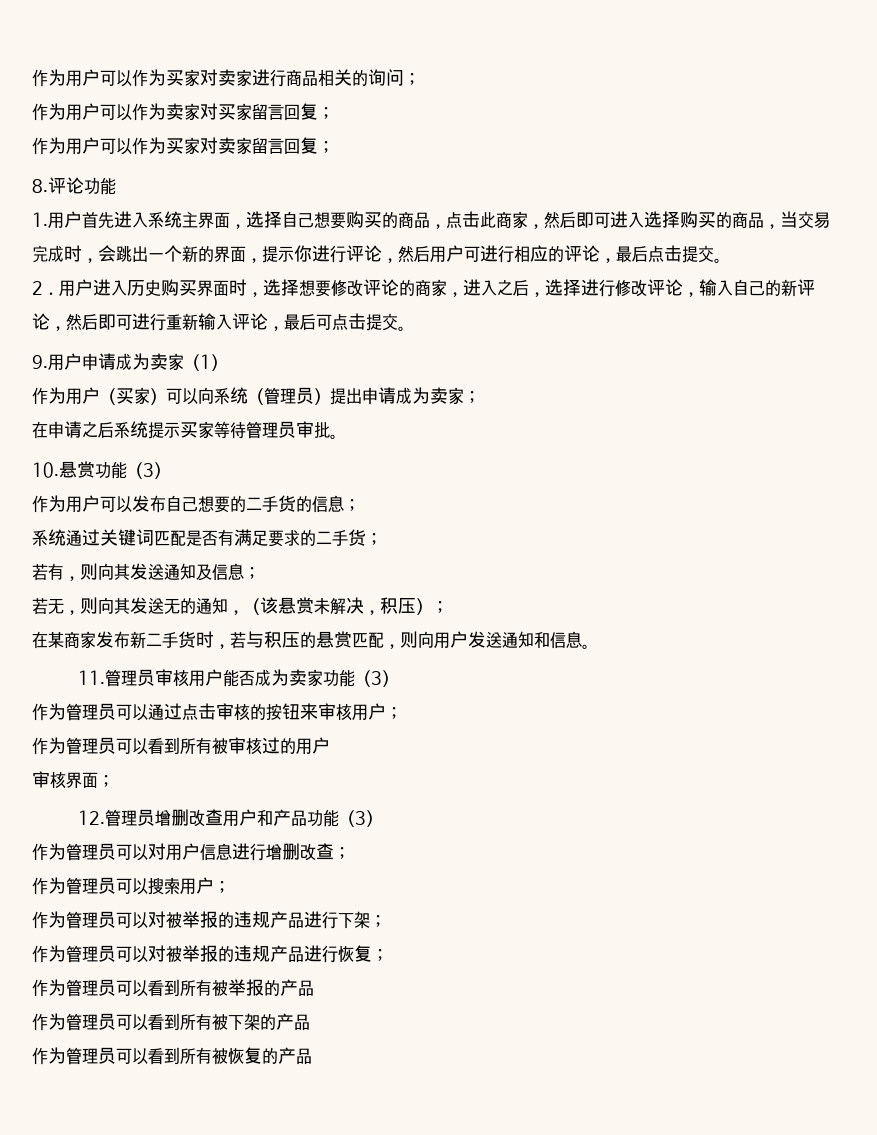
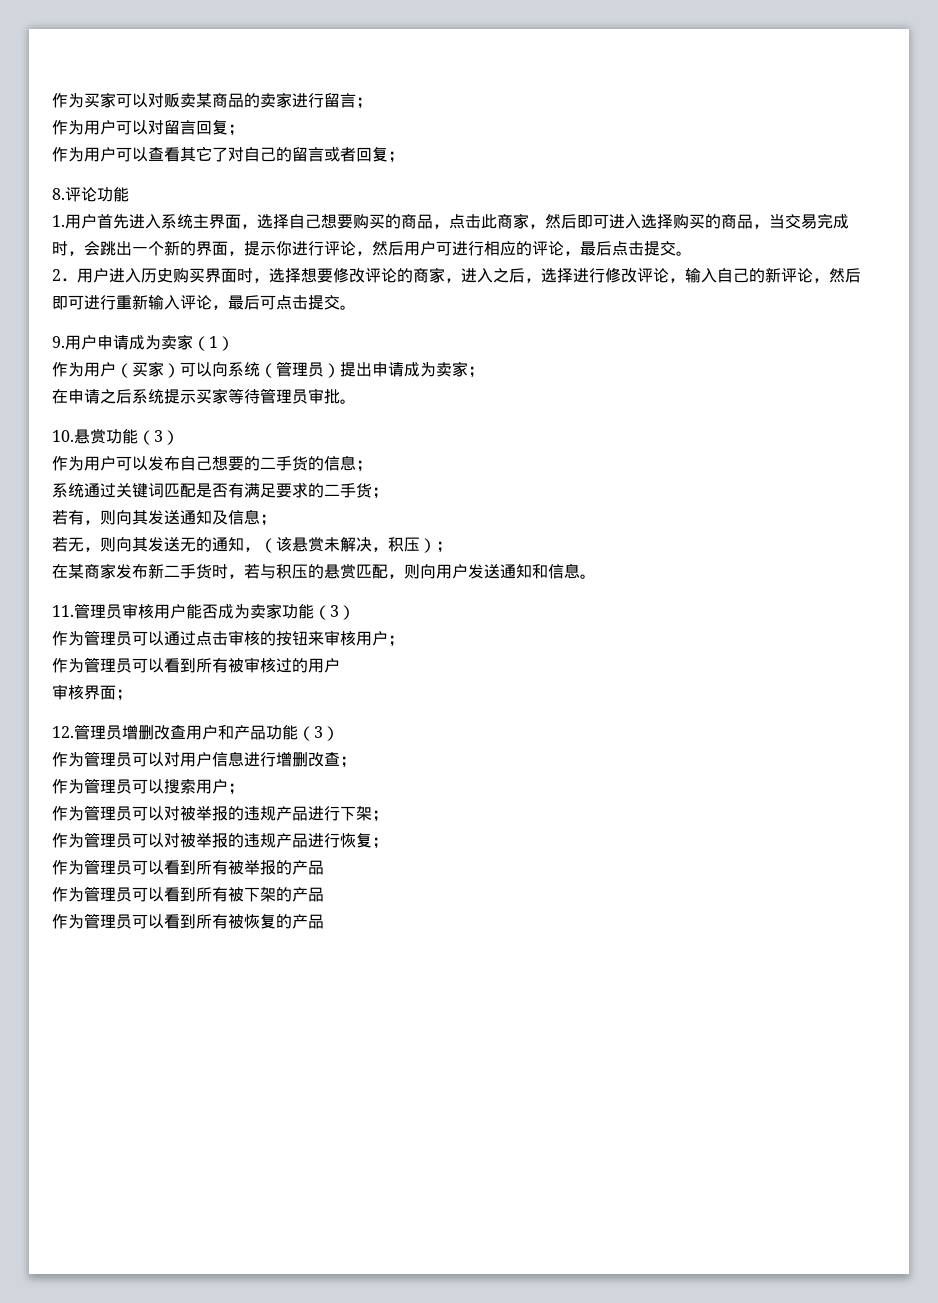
- 作为用户可以作为买家对卖家进行商品相关的询问；
- 作为用户可以作为卖家对买家留言回复；
+ 作为买家可以对贩卖某商品的卖家进行留言；
+ 作为用户可以对留言回复；
- 作为用户可以作为买家对卖家留言回复；
+ 作为用户可以查看其它了对自己的留言或者回复；

